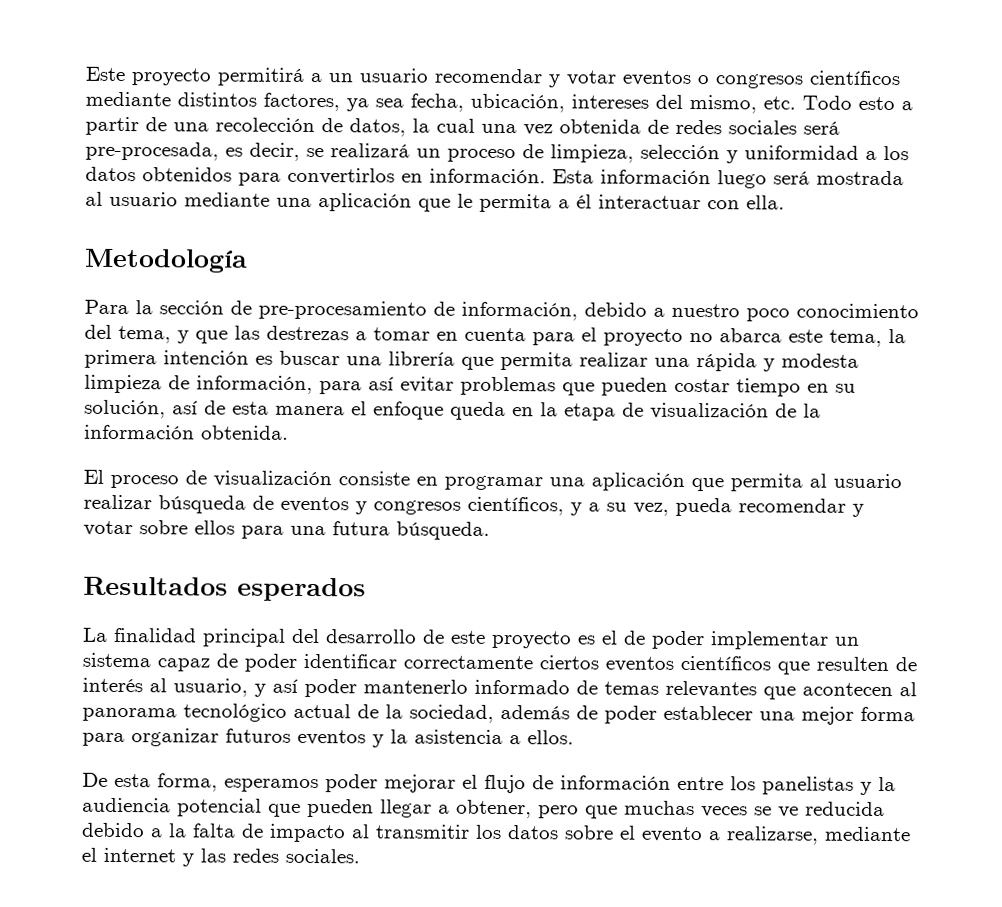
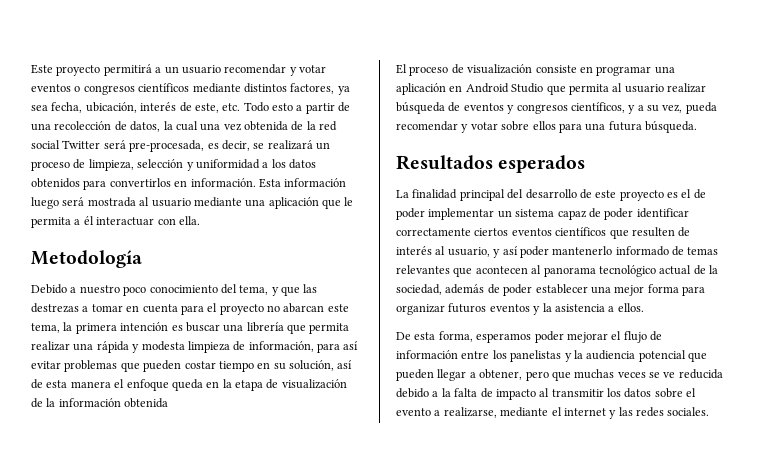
- Este proyecto permitirá a un usuario recomendar y votar eventos o congresos científicos mediante distintos factores, ya sea fecha, ubicación, intereses del mismo, etc. Todo esto a partir de una recolección de datos, la cual una vez obtenida de redes sociales será pre-procesada, es decir, se realizará un proceso de limpieza, selección y uniformidad a los datos obtenidos para convertirlos en información.
+ Este proyecto permitirá a un usuario recomendar y votar eventos o congresos científicos mediante distintos factores, ya sea fecha, ubicación, interés de este, etc. Todo esto a partir de una recolección de datos, la cual una vez obtenida de la red social Twitter será pre-procesada, es decir, se realizará un proceso de limpieza, selección y uniformidad a los datos obtenidos para convertirlos en información.
- Para la sección de pre-procesamiento de información, debido a nuestro poco conocimiento del tema, y que las destrezas a tomar en cuenta para el proyecto no abarca este tema, la primera intención es buscar una librería que permita realizar una rápida y modesta limpieza de información, para así evitar problemas que pueden costar tiempo en su solución, así de esta manera el enfoque queda en la etapa de visualización de la información obtenida.
+ Debido a nuestro poco conocimiento del tema, y que las destrezas a tomar en cuenta para el proyecto no abarcan este tema, la primera intención es buscar una librería que permita realizar una rápida y modesta limpieza de información, para así evitar problemas que pueden costar tiempo en su solución, así de esta manera el enfoque queda en la etapa de visualización de la información obtenida
- El proceso de visualización consiste en programar una aplicación que permita al usuario realizar búsqueda de eventos y congresos científicos, y a su vez, pueda recomendar y votar sobre ellos para una futura búsqueda.
+ El proceso de visualización consiste en programar una aplicación en Android Studio que permita al usuario realizar búsqueda de eventos y congresos científicos, y a su vez, pueda recomendar y votar sobre ellos para una futura búsqueda.

